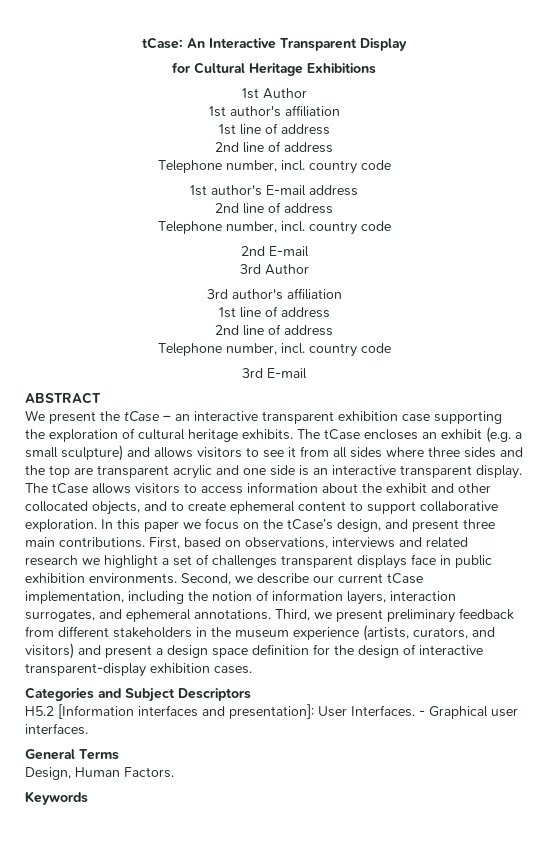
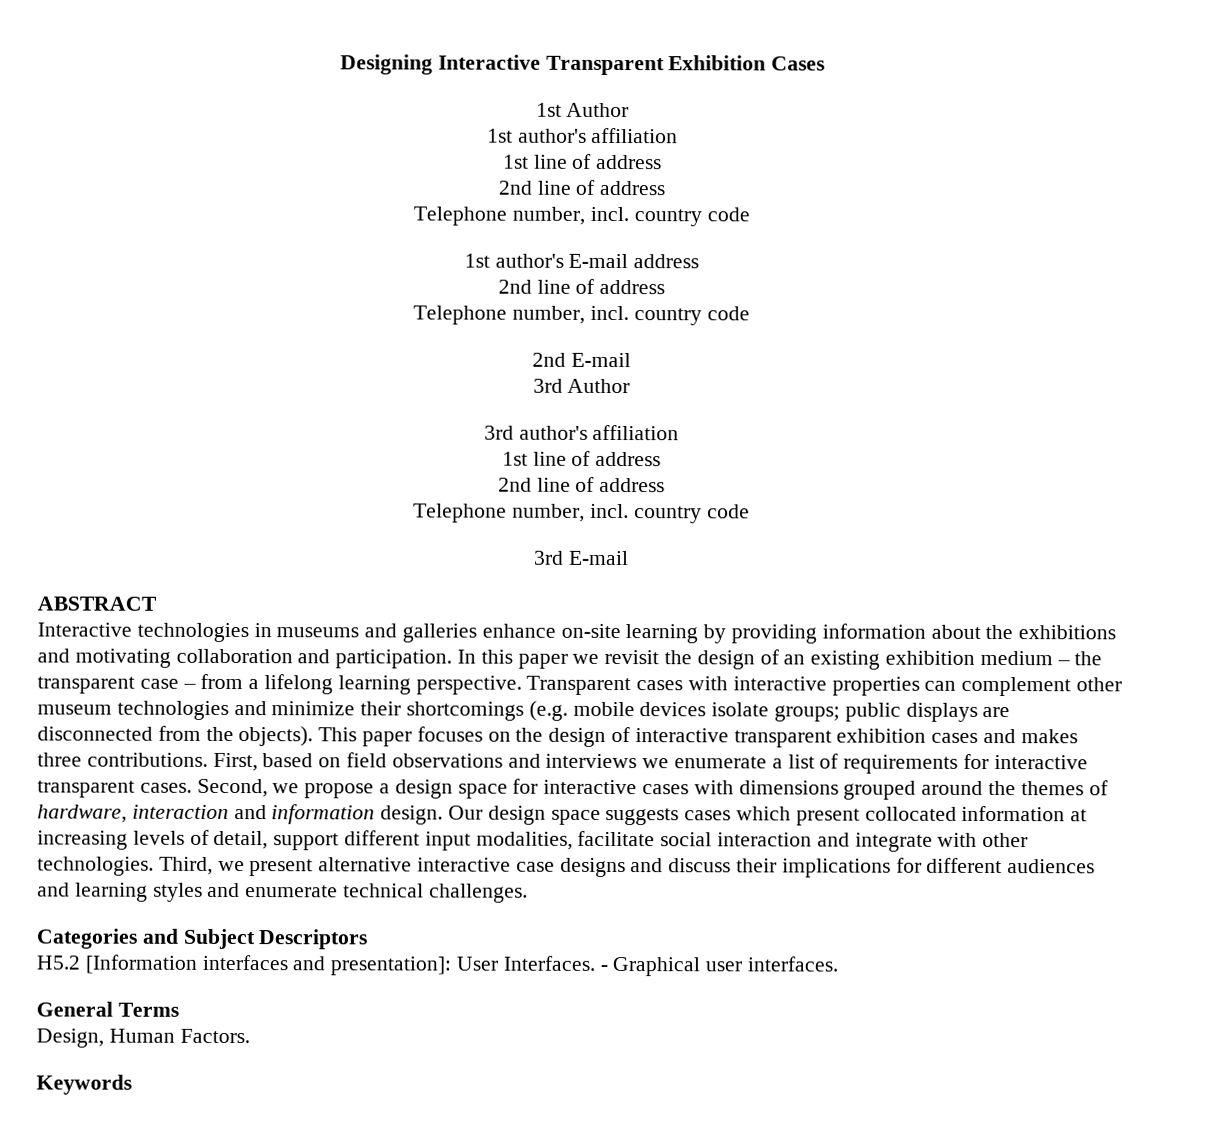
- tCase: An Interactive Transparent Display
- for Cultural Heritage Exhibitions
+ Designing Interactive Transparent Exhibition Cases
- We present the tCase – an interactive transparent exhibition case supporting the exploration of cultural heritage exhibits. The tCase encloses an exhibit (e.g. a small sculpture) and allows visitors to see it from all sides where three sides and the top are transparent acrylic and one side is an interactive transparent display. The tCase allows visitors to access information about the exhibit and other collocated objects, and to create ephemeral content to support collaborative exploration. In this paper we focus on the tCase’s design, and present three main contributions. First, based on observations, interviews and related research we highlight a set of challenges transparent displays face in public exhibition environments. Second, we describe our current tCase implementation, including the notion of information layers, interaction surrogates, and ephemeral annotations. Third, we present preliminary feedback from different stakeholders in the museum experience (artists, curators, and visitors) and present a design space definition for the design of interactive transparent-display exhibition cases.
+ Interactive technologies in museums and galleries enhance on-site learning by providing information about the exhibitions and motivating collaboration and participation. In this paper we revisit the design of an existing exhibition medium – the transparent case – from a lifelong learning perspective. Transparent cases with interactive properties can complement other museum technologies and minimize their shortcomings (e.g. mobile devices isolate groups; public displays are disconnected from the objects). This paper focuses on the design of interactive transparent exhibition cases and makes three contributions. First, based on field observations and interviews we enumerate a list of requirements for interactive transparent cases. Second, we propose a design space for interactive cases with dimensions grouped around the themes of hardware, interaction and information design. Our design space suggests cases which present collocated information at increasing levels of detail, support different input modalities, facilitate social interaction and integrate with other technologies. Third, we present alternative interactive case designs and discuss their implications for different audiences and learning styles and enumerate technical challenges.

